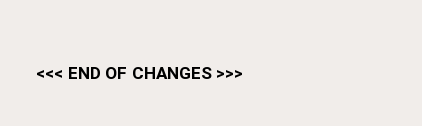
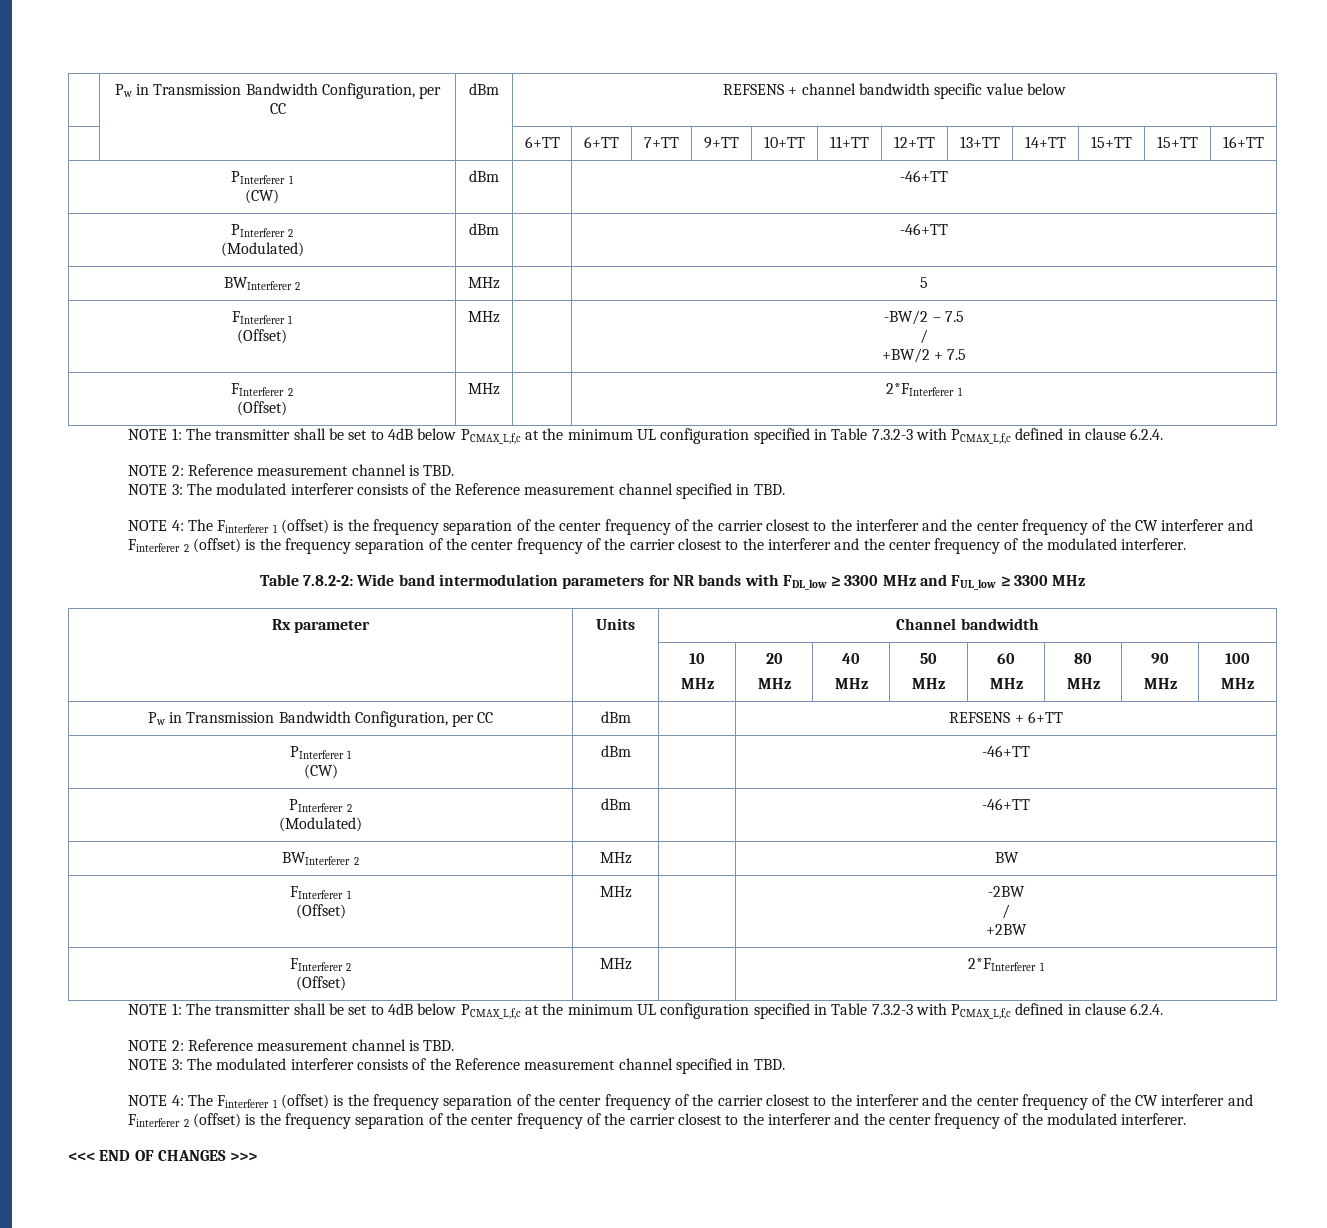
+ | Pw in Transmission Bandwidth Configuration, per CC | dBm | REFSENS + channel bandwidth specific value below
+ | | | 6+TT | 6+TT | 7+TT | 9+TT | 10+TT | 11+TT | 12+TT | 13+TT | 14+TT | 15+TT | 15+TT | 16+TT
+ PInterferer 1
+ (CW) | dBm | | -46+TT
+ PInterferer 2
+ (Modulated) | dBm | | -46+TT
+ BWInterferer 2 | MHz | | 5
+ FInterferer 1
+ (Offset) | MHz | | -BW/2 – 7.5
+ /
+ +BW/2 + 7.5
+ FInterferer 2
+ (Offset) | MHz | | 2*FInterferer 1
+ NOTE 1: The transmitter shall be set to 4dB below PCMAX_L,f,c at the minimum UL configuration specified in Table 7.3.2-3 with PCMAX_L,f,c defined in clause 6.2.4.
+ NOTE 2: Reference measurement channel is TBD.
+ NOTE 3: The modulated interferer consists of the Reference measurement channel specified in TBD.
+ NOTE 4: The Finterferer 1 (offset) is the frequency separation of the center frequency of the carrier closest to the interferer and the center frequency of the CW interferer and Finterferer 2 (offset) is the frequency separation of the center frequency of the carrier closest to the interferer and the center frequency of the modulated interferer.
+ Table 7.8.2-2: Wide band intermodulation parameters for NR bands with FDL_low ≥ 3300 MHz and FUL_low ≥ 3300 MHz
+ Rx parameter | Units | Channel bandwidth
+ | | 10
+ MHz | 20
+ MHz | 40
+ MHz | 50
+ MHz | 60
+ MHz | 80
+ MHz | 90
+ MHz | 100
+ MHz
+ Pw in Transmission Bandwidth Configuration, per CC | dBm | | REFSENS + 6+TT
+ PInterferer 1
+ (CW) | dBm | | -46+TT
+ PInterferer 2
+ (Modulated) | dBm | | -46+TT
+ BWInterferer 2 | MHz | | BW
+ FInterferer 1
+ (Offset) | MHz | | -2BW
+ /
+ +2BW
+ FInterferer 2
+ (Offset) | MHz | | 2*FInterferer 1
+ NOTE 1: The transmitter shall be set to 4dB below PCMAX_L,f,c at the minimum UL configuration specified in Table 7.3.2-3 with PCMAX_L,f,c defined in clause 6.2.4.
+ NOTE 2: Reference measurement channel is TBD.
+ NOTE 3: The modulated interferer consists of the Reference measurement channel specified in TBD.
+ NOTE 4: The Finterferer 1 (offset) is the frequency separation of the center frequency of the carrier closest to the interferer and the center frequency of the CW interferer and Finterferer 2 (offset) is the frequency separation of the center frequency of the carrier closest to the interferer and the center frequency of the modulated interferer.

